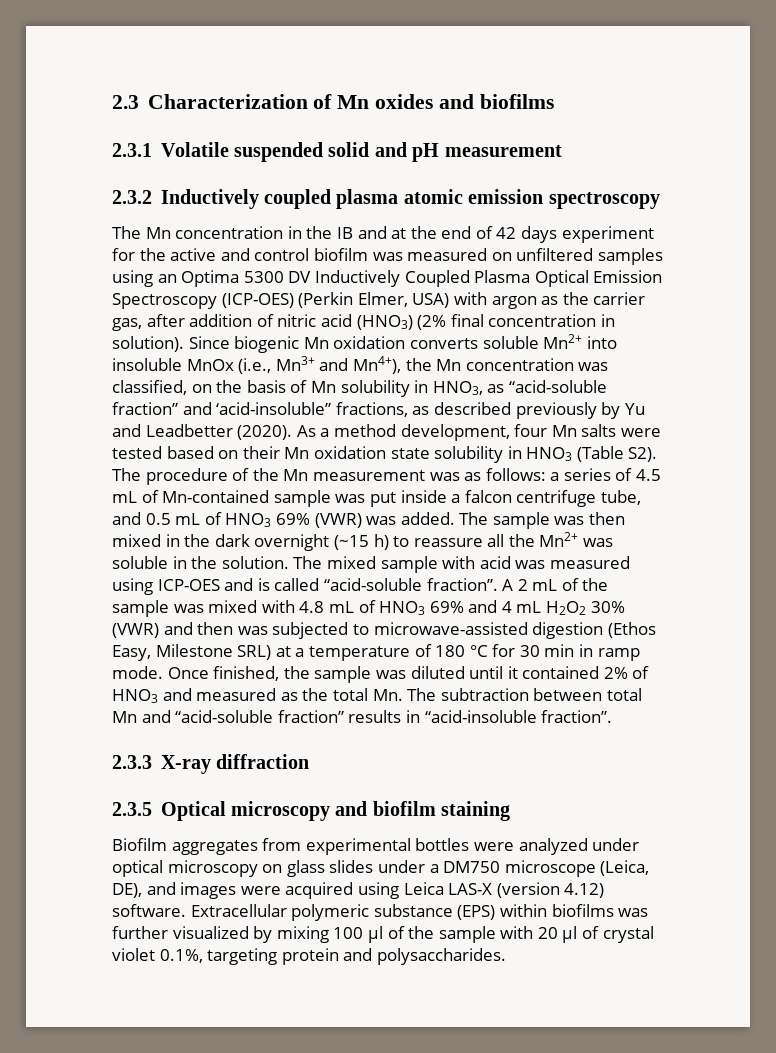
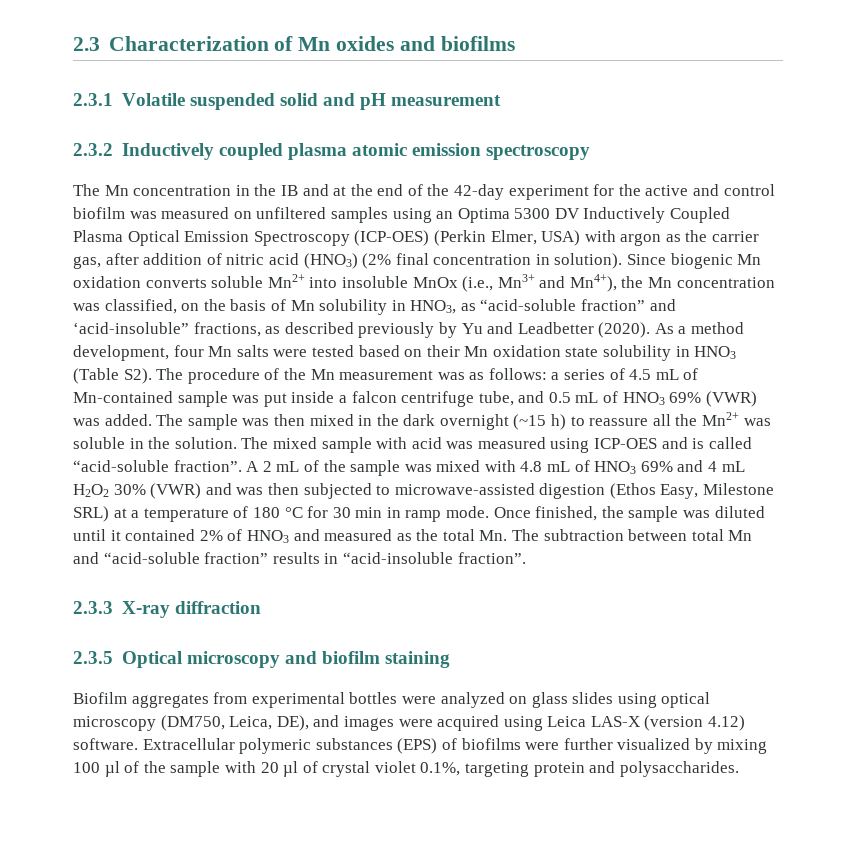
- The Mn concentration in the IB and at the end of 42 days experiment for the active and control biofilm was measured on unfiltered samples using an Optima 5300 DV Inductively Coupled Plasma Optical Emission Spectroscopy (ICP-OES) (Perkin Elmer, USA) with argon as the carrier gas, after addition of nitric acid (HNO3) (2% final concentration in solution).
+ The Mn concentration in the IB and at the end of the 42-day experiment for the active and control biofilm was measured on unfiltered samples using an Optima 5300 DV Inductively Coupled Plasma Optical Emission Spectroscopy (ICP-OES) (Perkin Elmer, USA) with argon as the carrier gas, after addition of nitric acid (HNO3) (2% final concentration in solution).
- A 2 mL of the sample was mixed with 4.8 mL of HNO3 69% and 4 mL H2O2 30% (VWR) and then was subjected to microwave-assisted digestion (Ethos Easy, Milestone SRL) at a temperature of 180 °C for 30 min in ramp mode.
+ A 2 mL of the sample was mixed with 4.8 mL of HNO3 69% and 4 mL H2O2 30% (VWR) and was then subjected to microwave-assisted digestion (Ethos Easy, Milestone SRL) at a temperature of 180 °C for 30 min in ramp mode.
- Biofilm aggregates from experimental bottles were analyzed under optical microscopy on glass slides under a DM750 microscope (Leica, DE), and images were acquired using Leica LAS-X (version 4.12) software.
+ Biofilm aggregates from experimental bottles were analyzed on glass slides using optical microscopy (DM750, Leica, DE), and images were acquired using Leica LAS-X (version 4.12) software.
- Extracellular polymeric substance (EPS) within biofilms was further visualized by mixing 100 µl of the sample with 20 µl of crystal violet 0.1%, targeting protein and polysaccharides.
+ Extracellular polymeric substances (EPS) of biofilms were further visualized by mixing 100 µl of the sample with 20 µl of crystal violet 0.1%, targeting protein and polysaccharides.

